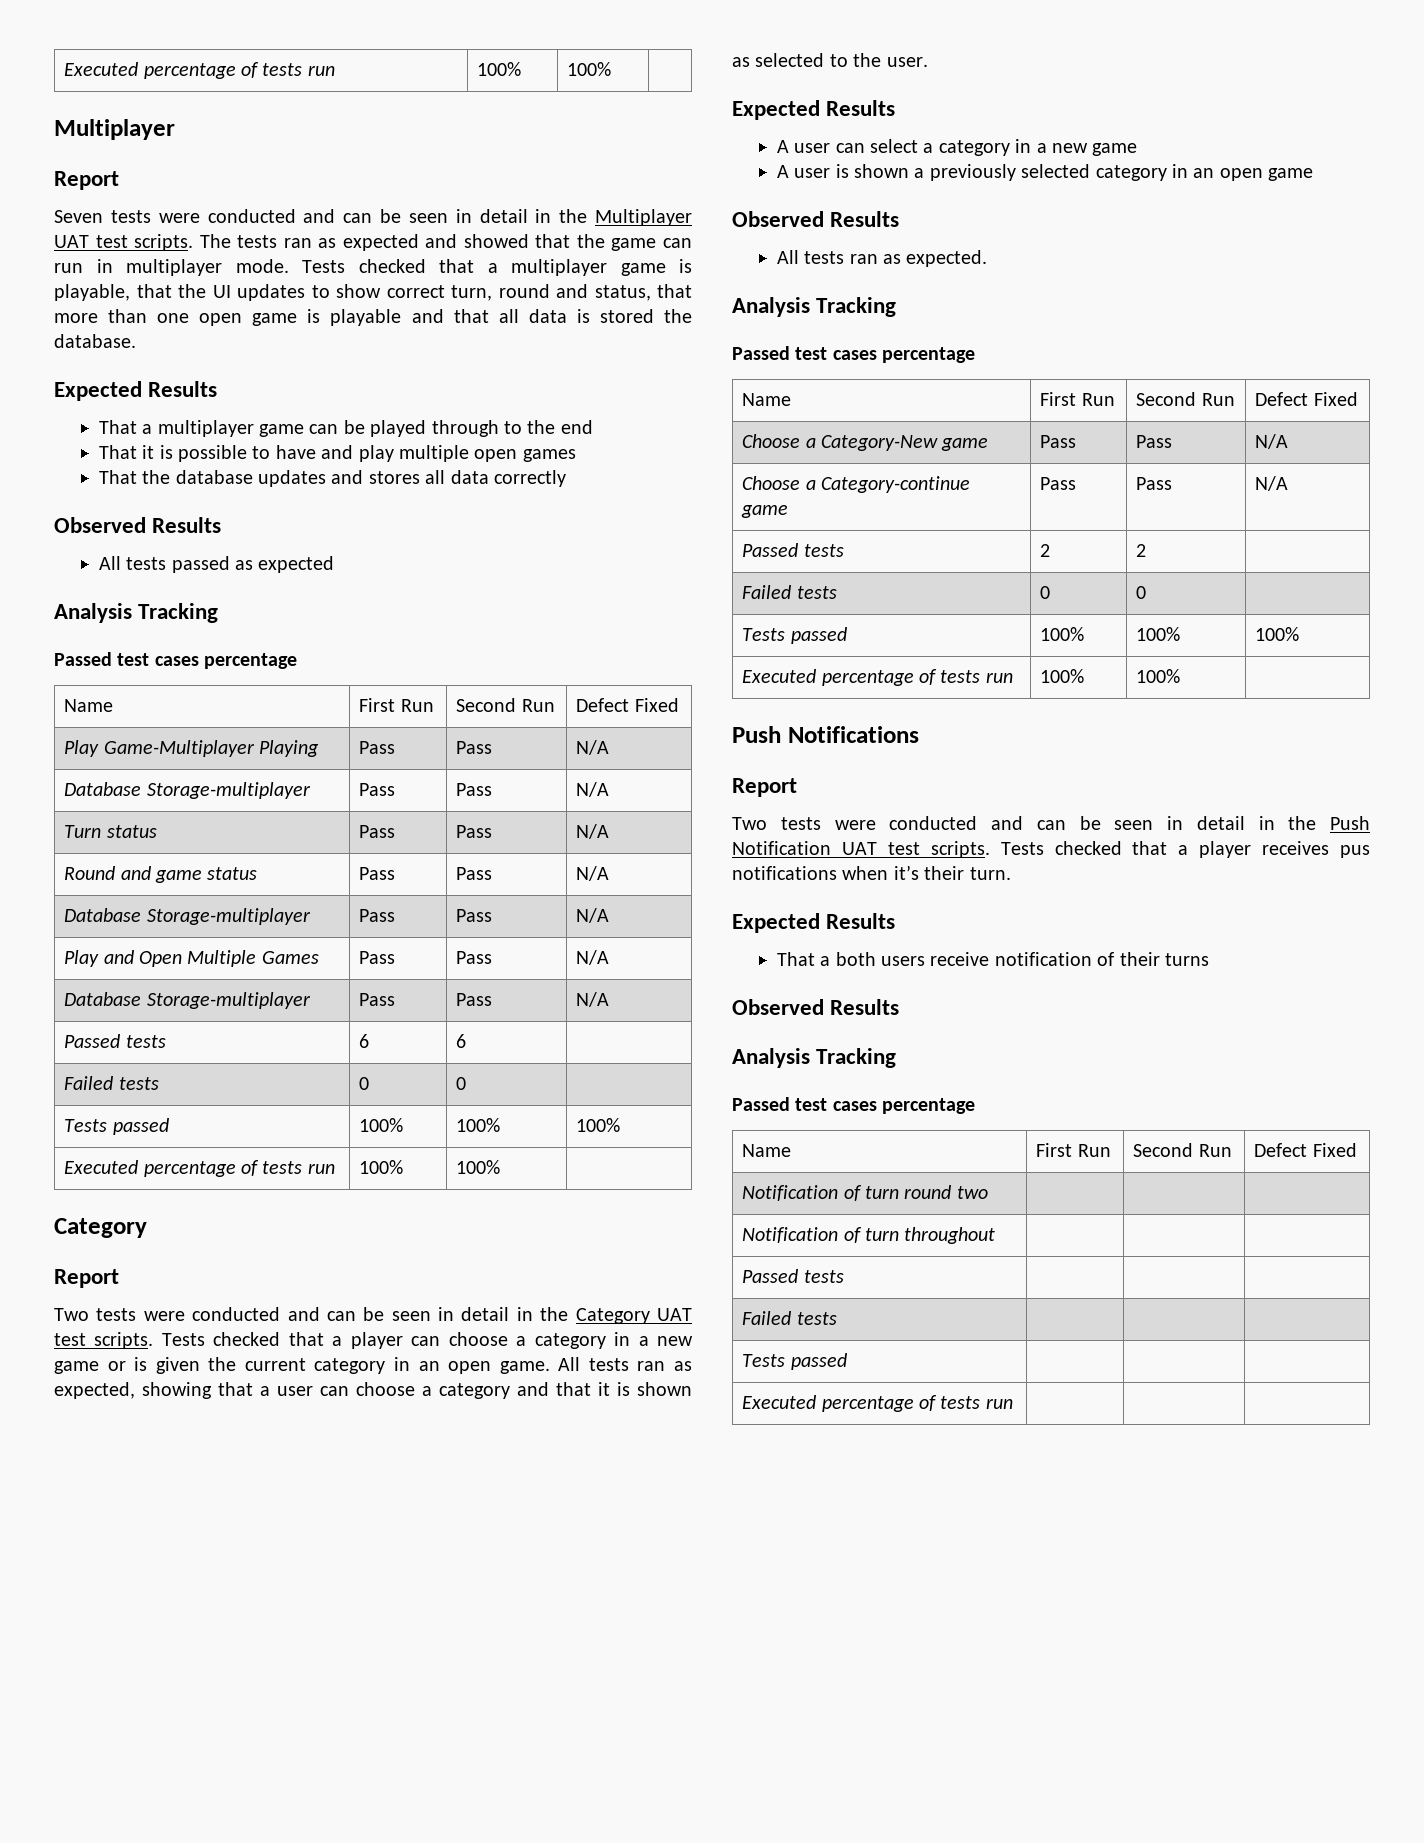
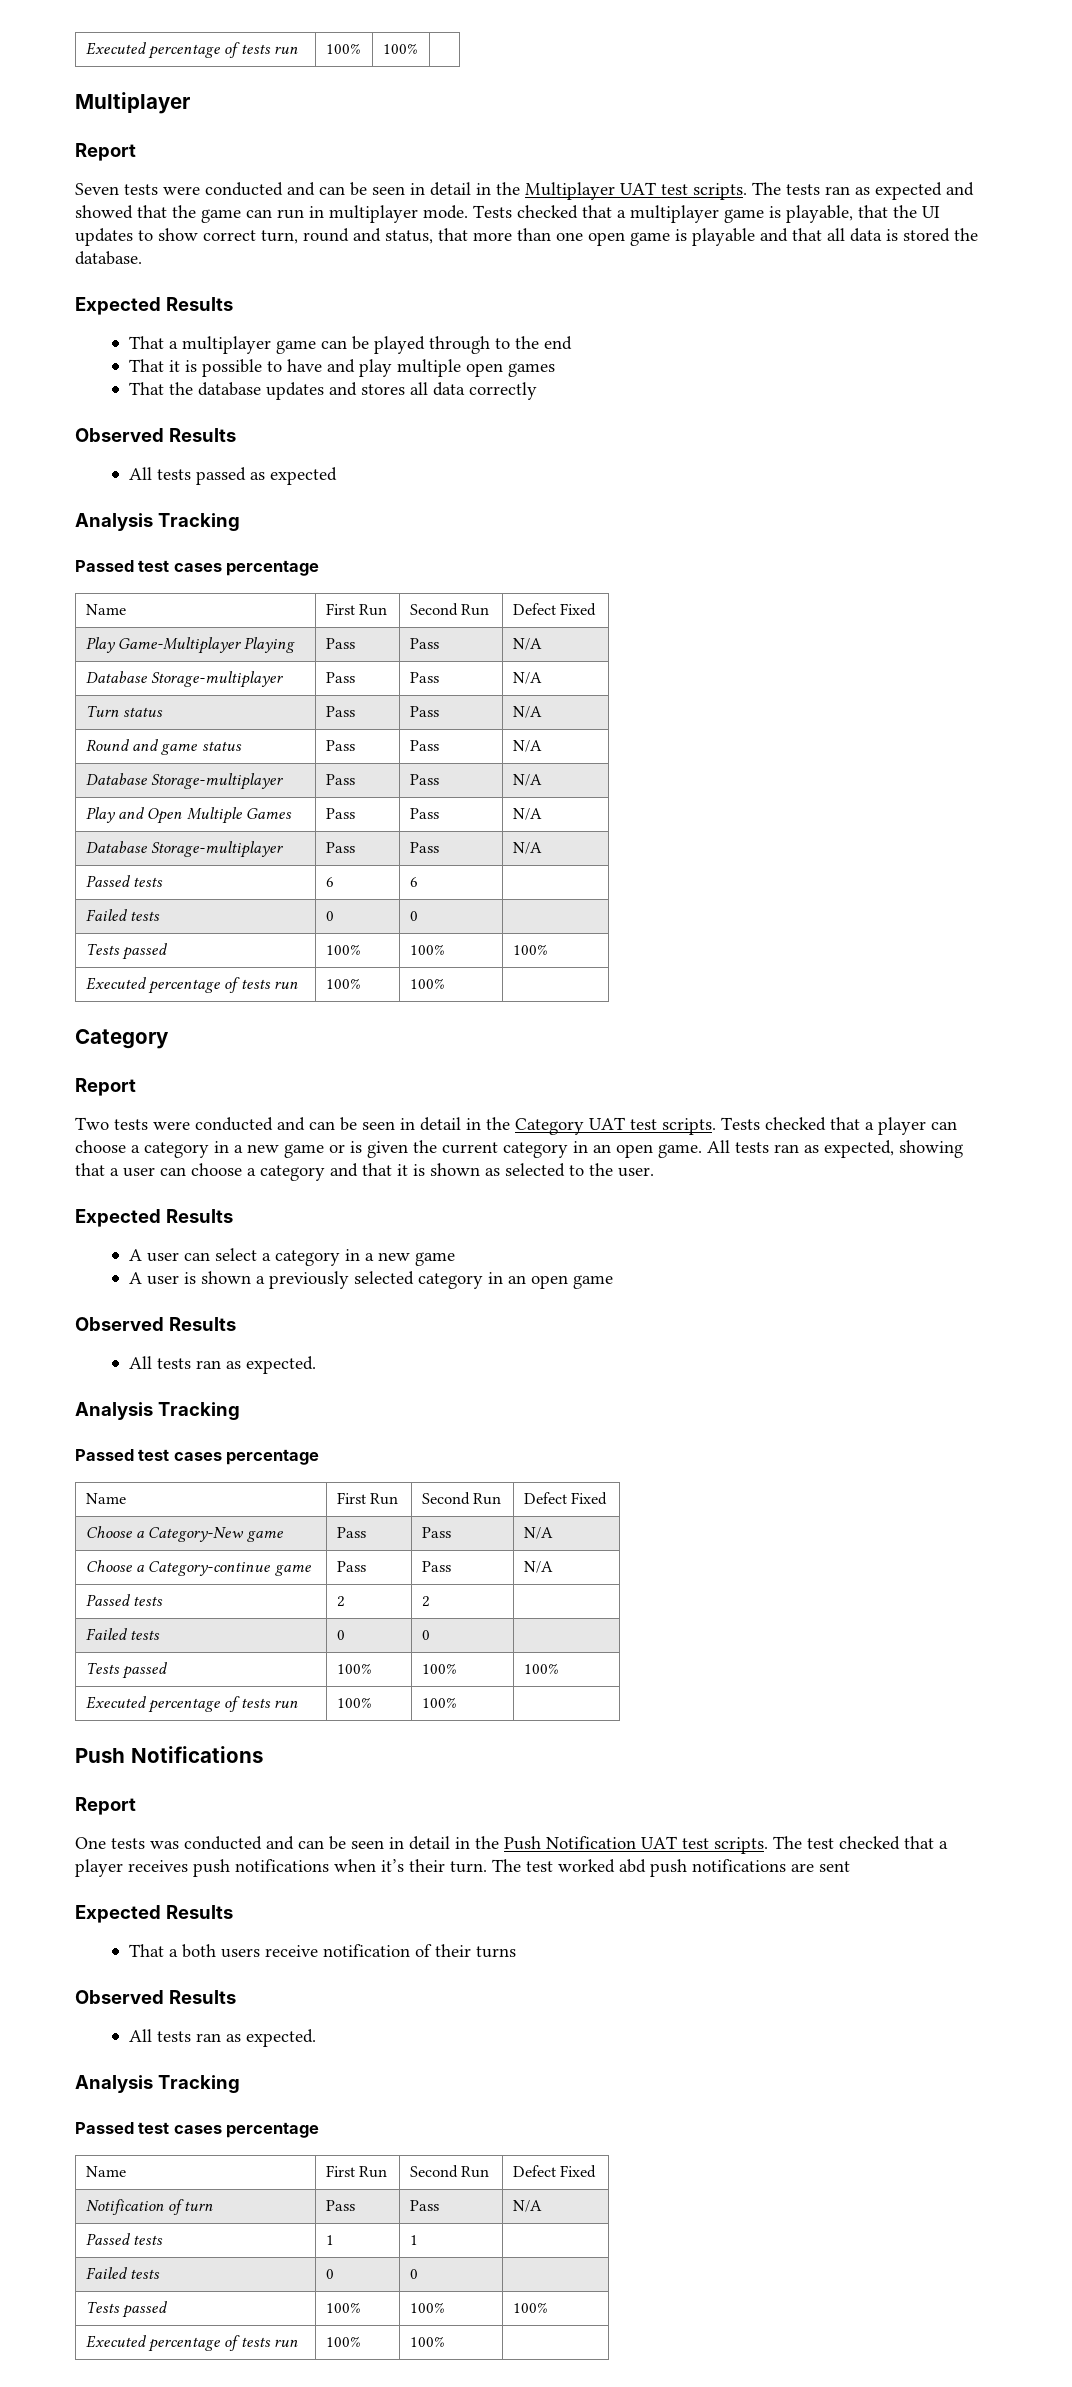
- Two tests were conducted and can be seen in detail in the Push Notification UAT test scripts.
+ One tests was conducted and can be seen in detail in the Push Notification UAT test scripts.
- Tests checked that a player receives pus notifications when it’s their turn.
+ The test checked that a player receives push notifications when it’s their turn. The test worked abd push notifications are sent
  That a both users receive notification of their turns
  Observed Results
+ All tests ran as expected.
- Notification of turn round two | | |
- Notification of turn throughout | | |
- Passed tests | | |
- Failed tests | | |
- Tests passed | | |
- Executed percentage of tests run | | |
+ Notification of turn | Pass | Pass | N/A
+ Passed tests | 1 | 1 |
+ Failed tests | 0 | 0 |
+ Tests passed | 100% | 100% | 100%
+ Executed percentage of tests run | 100% | 100% |

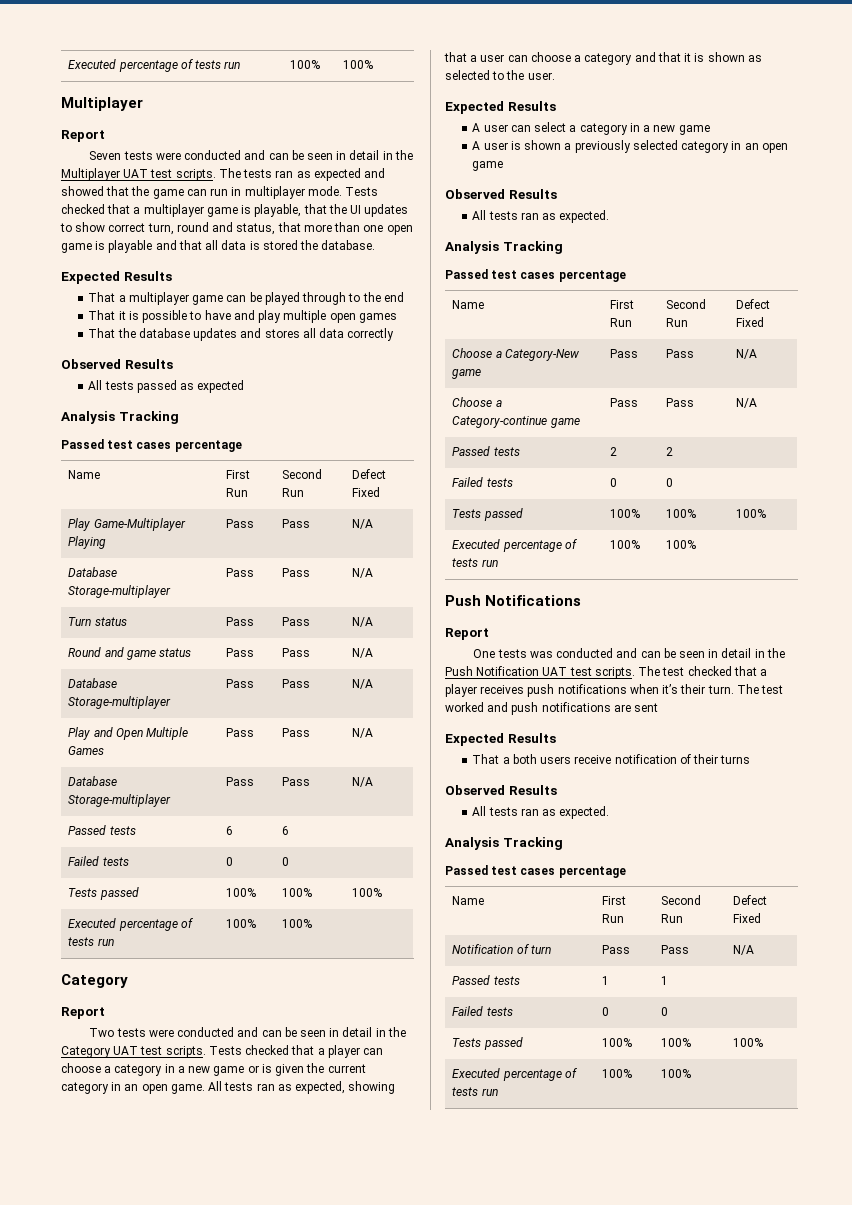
- The test worked abd push notifications are sent
+ The test worked and push notifications are sent

